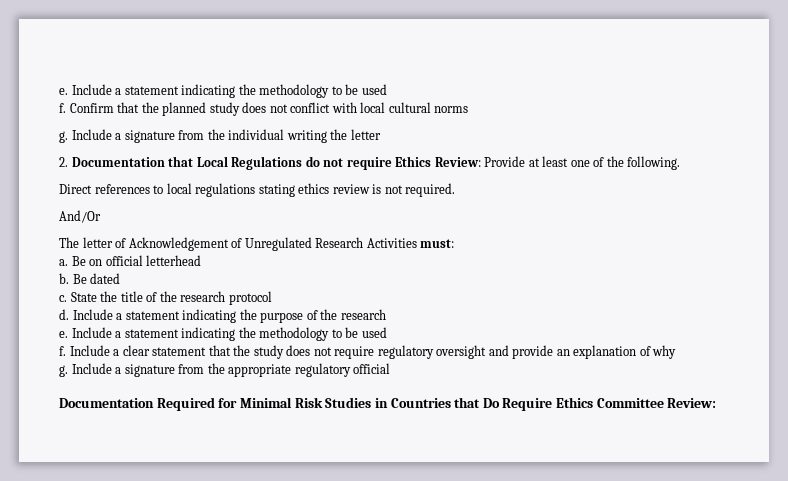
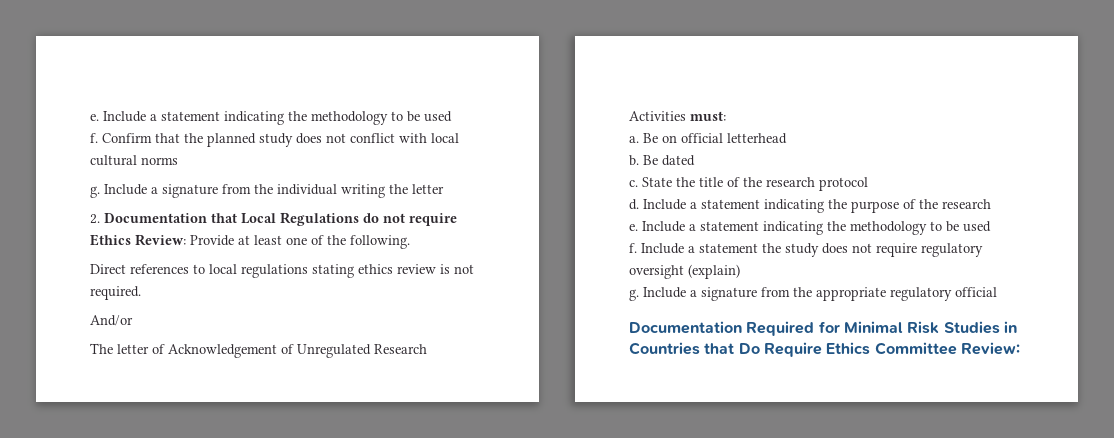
- And/Or
+ And/or
- Include a clear statement that the study does not require regulatory oversight and provide an explanation of why
+ Include a statement the study does not require regulatory oversight (explain)

